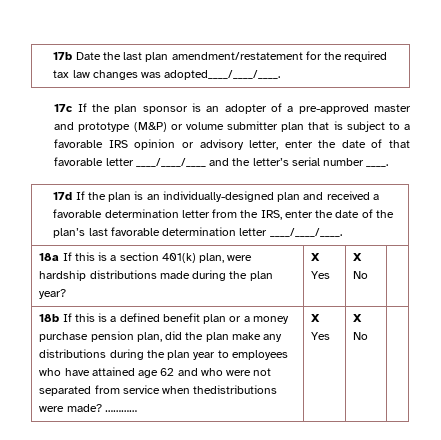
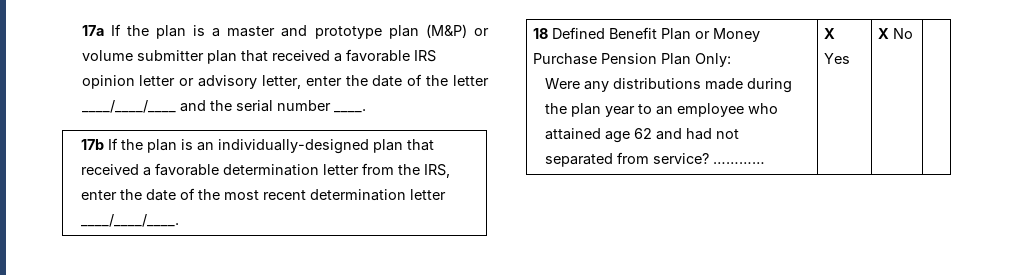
- 17b Date the last plan amendment/restatement for the required tax law changes was adopted____/____/____.
- 17c If the plan sponsor is an adopter of a pre-approved master and prototype (M&P) or volume submitter plan that is subject to a favorable IRS opinion or advisory letter, enter the date of that favorable letter ____/____/____ and the letter’s serial number ____.
+ 17a If the plan is a master and prototype plan (M&P) or volume submitter plan that received a favorable IRS opinion letter or advisory letter, enter the date of the letter ____/____/____ and the serial number ____.
- 17d If the plan is an individually-designed plan and received a favorable determination letter from the IRS, enter the date of the plan’s last favorable determination letter ____/____/____.
+ 17b If the plan is an individually-designed plan that received a favorable determination letter from the IRS, enter the date of the most recent determination letter ____/____/____.
- 18a If this is a section 401(k) plan, were hardship distributions made during the plan year? | X Yes | X No |
- 18b If this is a defined benefit plan or a money purchase pension plan, did the plan make any distributions during the plan year to employees who have attained age 62 and who were not separated from service when thedistributions were made? ………… | X Yes | X No
+ 18 Defined Benefit Plan or Money Purchase Pension Plan Only:
+ Were any distributions made during the plan year to an employee who attained age 62 and had not separated from service? ………… | X Yes | X No |

